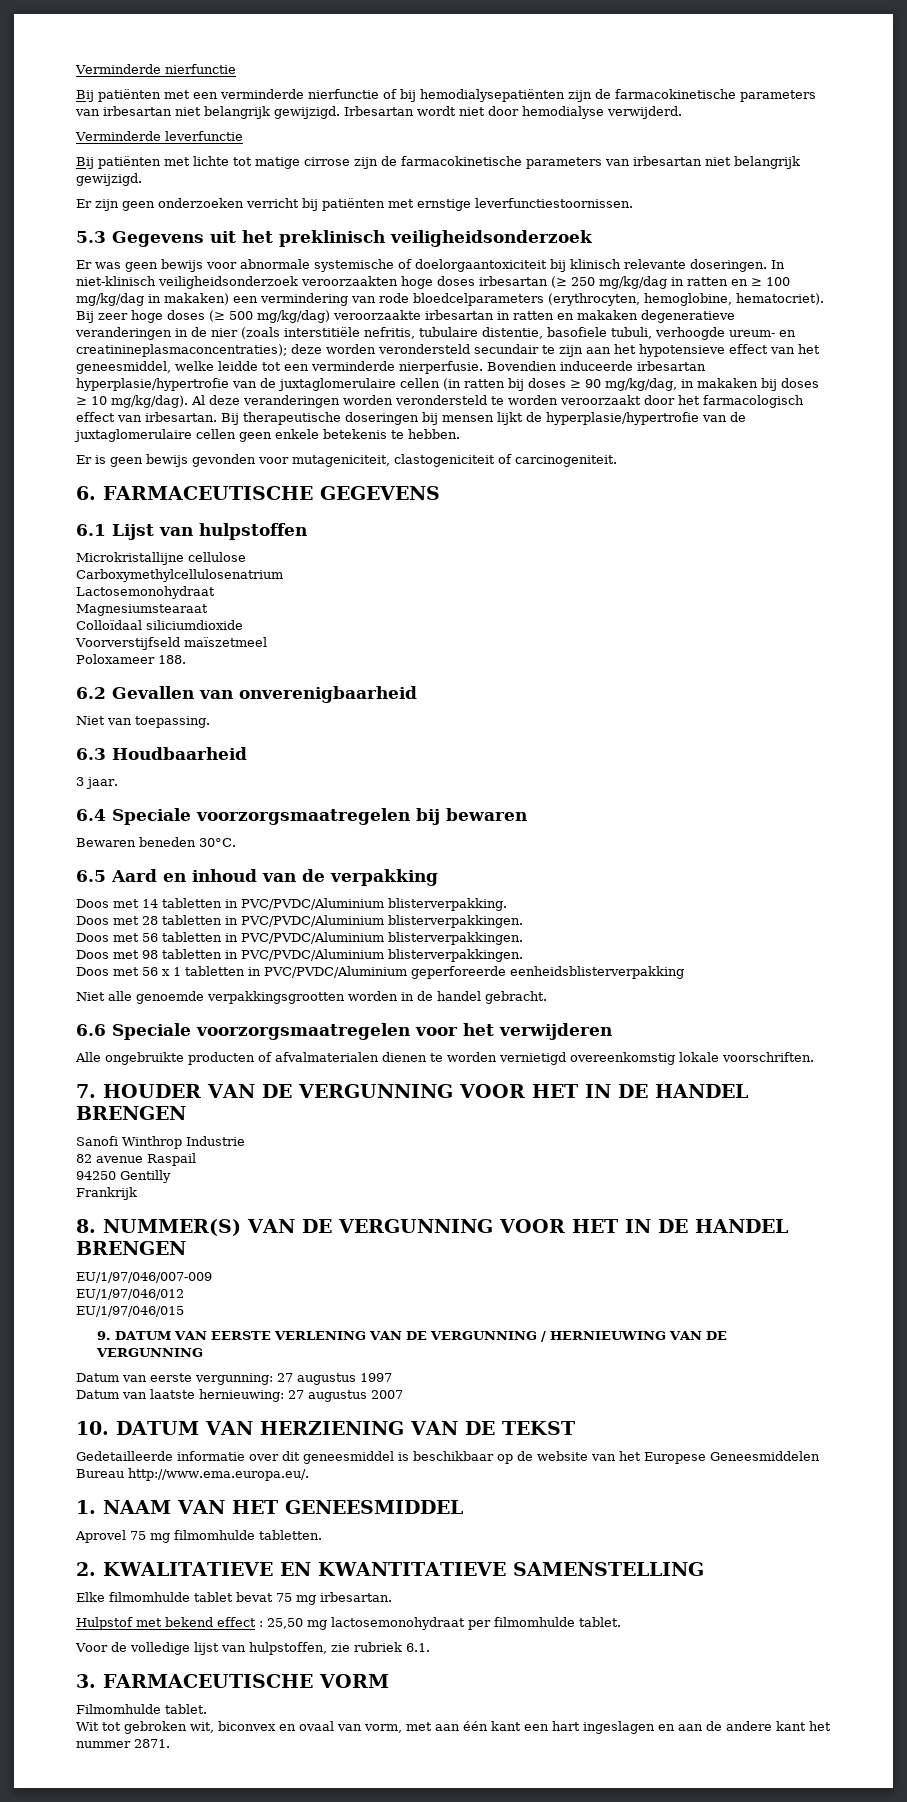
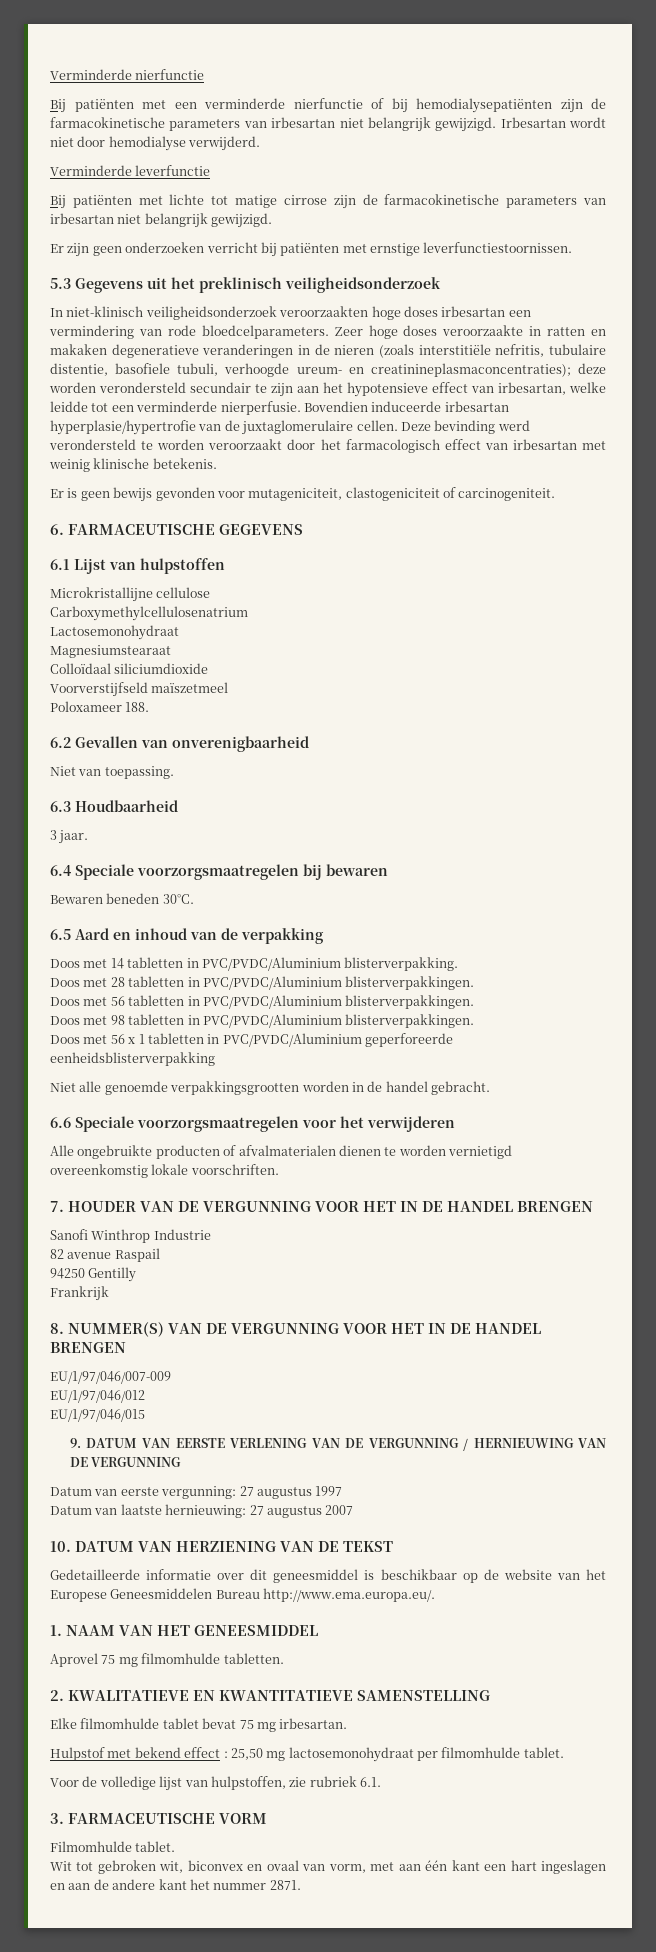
- Er was geen bewijs voor abnormale systemische of doelorgaantoxiciteit bij klinisch relevante doseringen. In niet-klinisch veiligheidsonderzoek veroorzaakten hoge doses irbesartan (≥ 250 mg/kg/dag in ratten en ≥ 100 mg/kg/dag in makaken) een vermindering van rode bloedcelparameters (erythrocyten, hemoglobine, hematocriet). Bij zeer hoge doses (≥ 500 mg/kg/dag) veroorzaakte irbesartan in ratten en makaken degeneratieve veranderingen in de nier (zoals interstitiële nefritis, tubulaire distentie, basofiele tubuli, verhoogde ureum- en creatinineplasmaconcentraties); deze worden verondersteld secundair te zijn aan het hypotensieve effect van het geneesmiddel, welke leidde tot een verminderde nierperfusie.
+ In niet-klinisch veiligheidsonderzoek veroorzaakten hoge doses irbesartan een vermindering van rode bloedcelparameters. Zeer hoge doses veroorzaakte in ratten en makaken degeneratieve veranderingen in de nieren (zoals interstitiële nefritis, tubulaire distentie, basofiele tubuli, verhoogde ureum- en creatinineplasmaconcentraties); deze worden verondersteld secundair te zijn aan het hypotensieve effect van irbesartan, welke leidde tot een verminderde nierperfusie.
- Bovendien induceerde irbesartan hyperplasie/hypertrofie van de juxtaglomerulaire cellen (in ratten bij doses ≥ 90 mg/kg/dag, in makaken bij doses ≥ 10 mg/kg/dag). Al deze veranderingen worden verondersteld te worden veroorzaakt door het farmacologisch effect van irbesartan. Bij therapeutische doseringen bij mensen lijkt de hyperplasie/hypertrofie van de juxtaglomerulaire cellen geen enkele betekenis te hebben.
+ Bovendien induceerde irbesartan hyperplasie/hypertrofie van de juxtaglomerulaire cellen. Deze bevinding werd verondersteld te worden veroorzaakt door het farmacologisch effect van irbesartan met weinig klinische betekenis.

